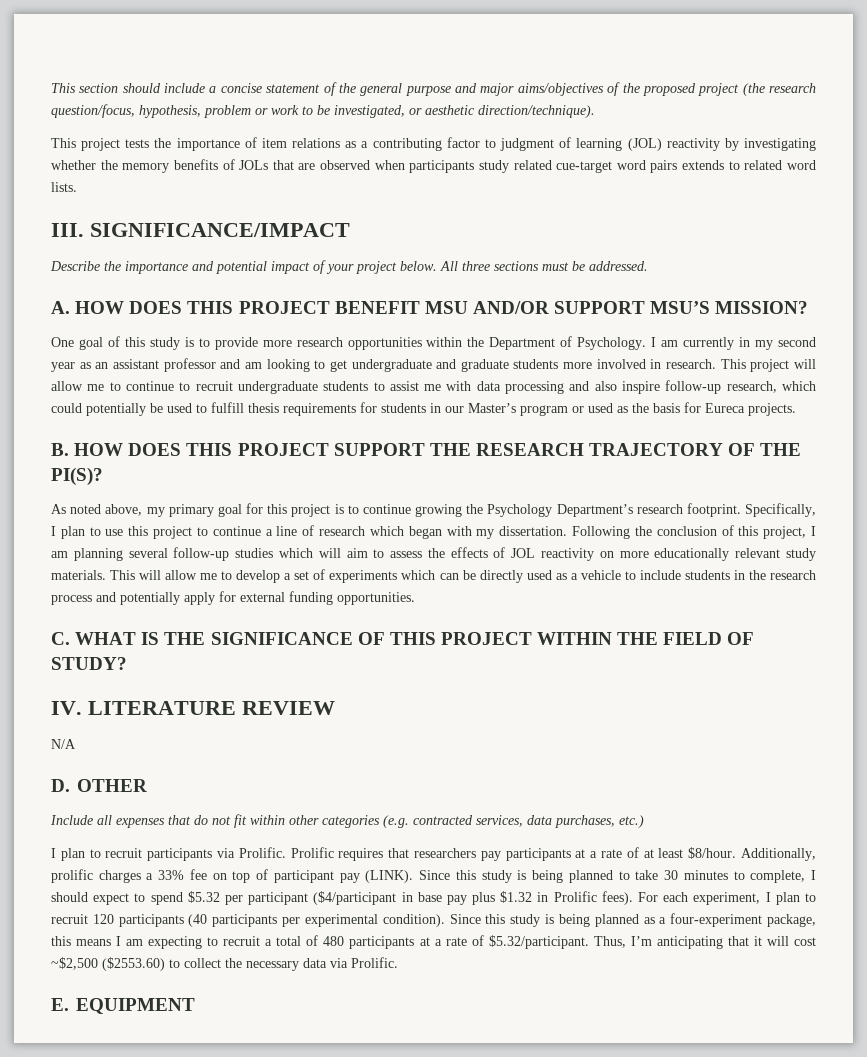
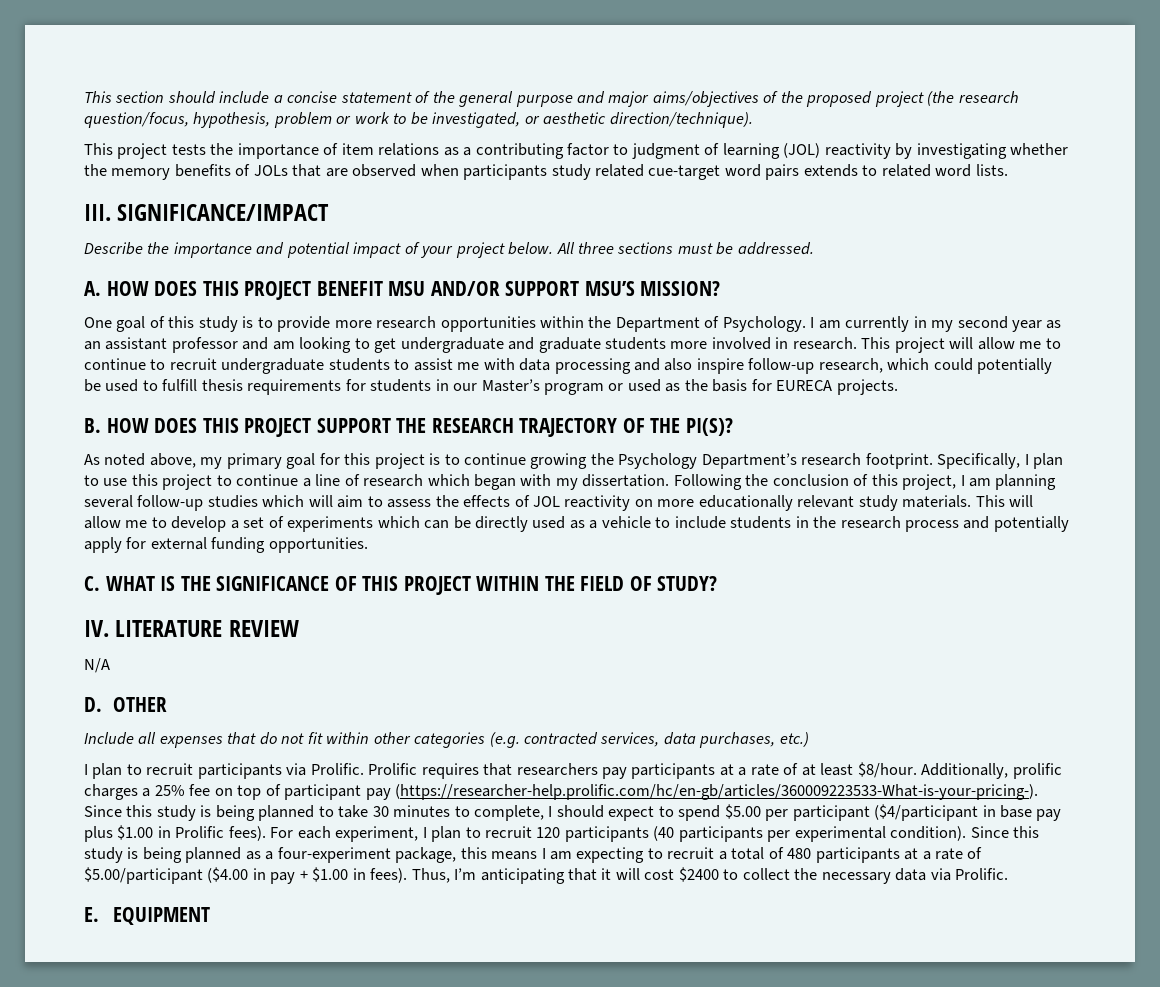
- This project will allow me to continue to recruit undergraduate students to assist me with data processing and also inspire follow-up research, which could potentially be used to fulfill thesis requirements for students in our Master’s program or used as the basis for Eureca projects.
+ This project will allow me to continue to recruit undergraduate students to assist me with data processing and also inspire follow-up research, which could potentially be used to fulfill thesis requirements for students in our Master’s program or used as the basis for EURECA projects.
- Additionally, prolific charges a 33% fee on top of participant pay (LINK). Since this study is being planned to take 30 minutes to complete, I should expect to spend $5.32 per participant ($4/participant in base pay plus $1.32 in Prolific fees).
+ Additionally, prolific charges a 25% fee on top of participant pay (https://researcher-help.prolific.com/hc/en-gb/articles/360009223533-What-is-your-pricing-). Since this study is being planned to take 30 minutes to complete, I should expect to spend $5.00 per participant ($4/participant in base pay plus $1.00 in Prolific fees).
- Since this study is being planned as a four-experiment package, this means I am expecting to recruit a total of 480 participants at a rate of $5.32/participant. Thus, I’m anticipating that it will cost ~$2,500 ($2553.60) to collect the necessary data via Prolific.
+ Since this study is being planned as a four-experiment package, this means I am expecting to recruit a total of 480 participants at a rate of $5.00/participant ($4.00 in pay + $1.00 in fees). Thus, I’m anticipating that it will cost $2400 to collect the necessary data via Prolific.

